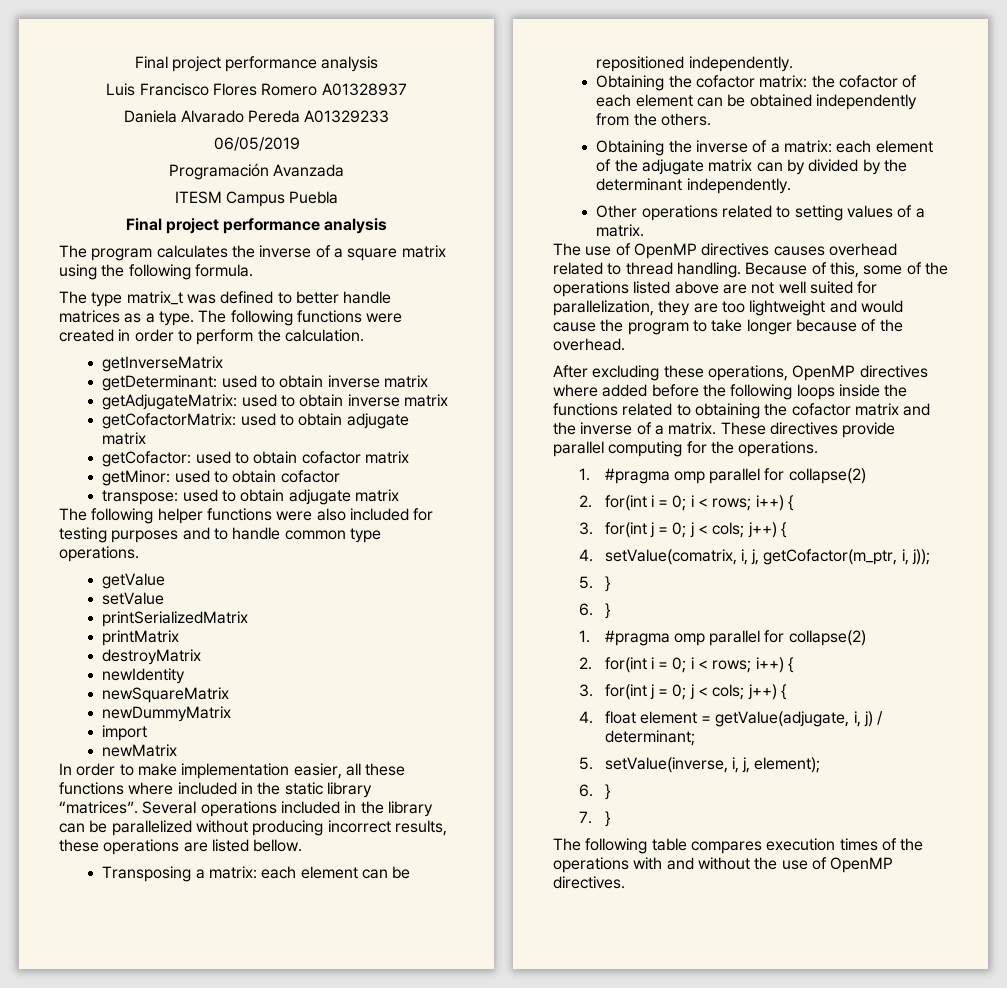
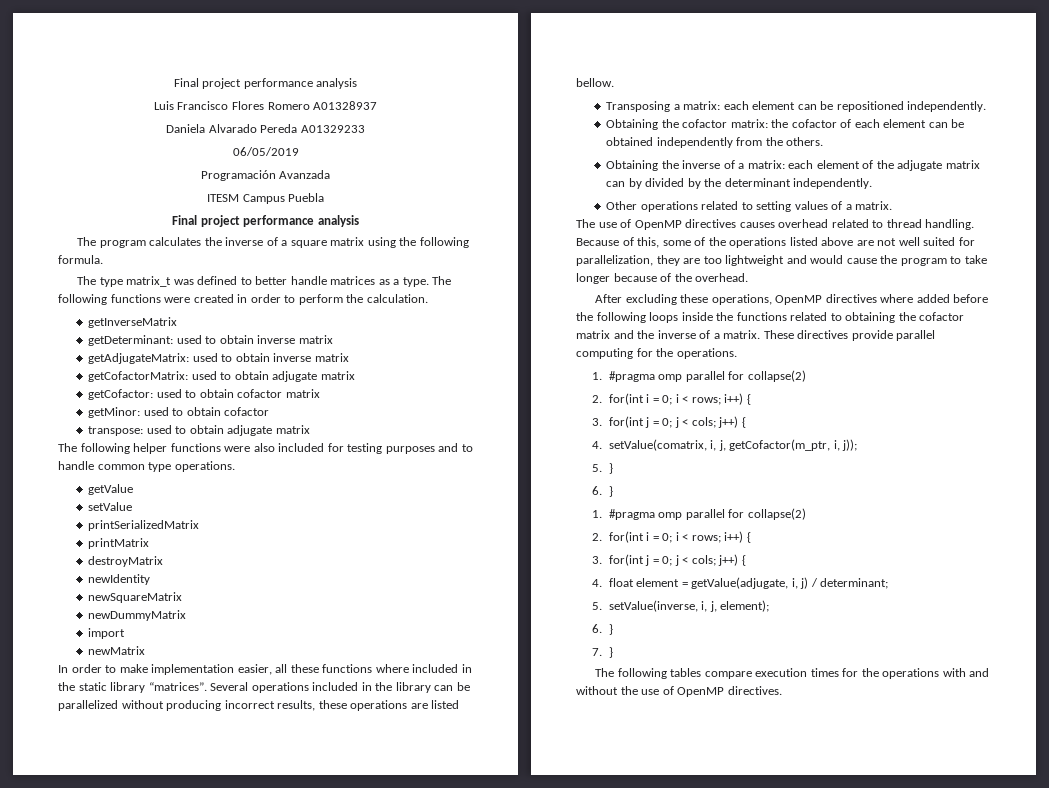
- The following table compares execution times of the operations with and without the use of OpenMP directives.
+ The following tables compare execution times for the operations with and without the use of OpenMP directives.

